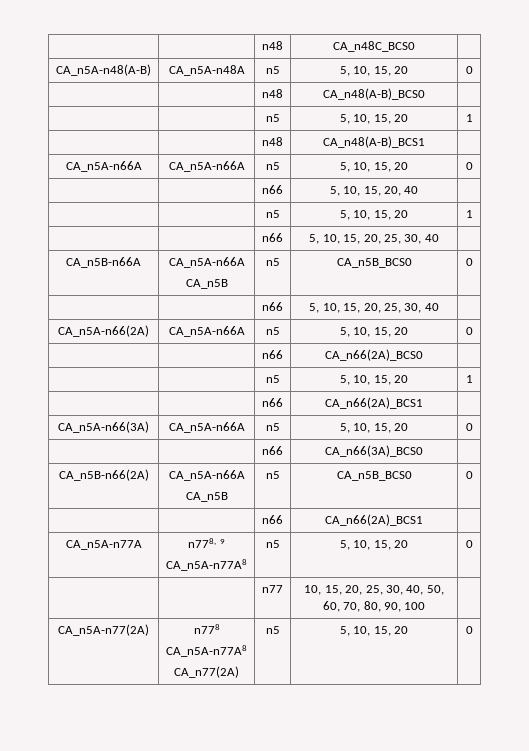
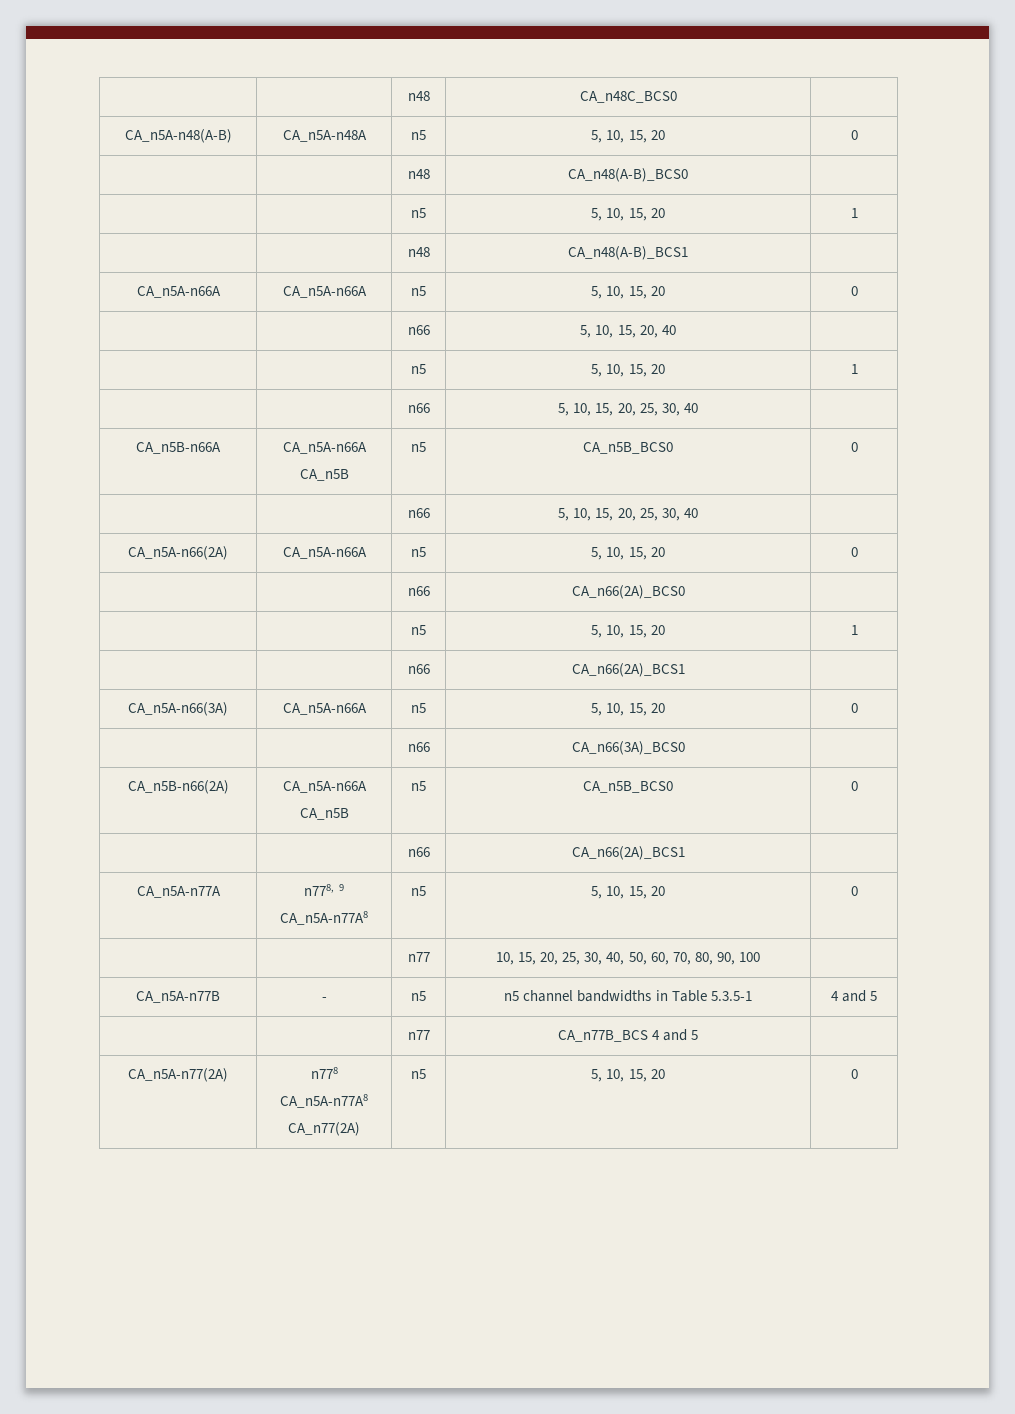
+ CA_n5A-n77B | - | n5 | n5 channel bandwidths in Table 5.3.5-1 | 4 and 5
+ | | n77 | CA_n77B_BCS 4 and 5 |

